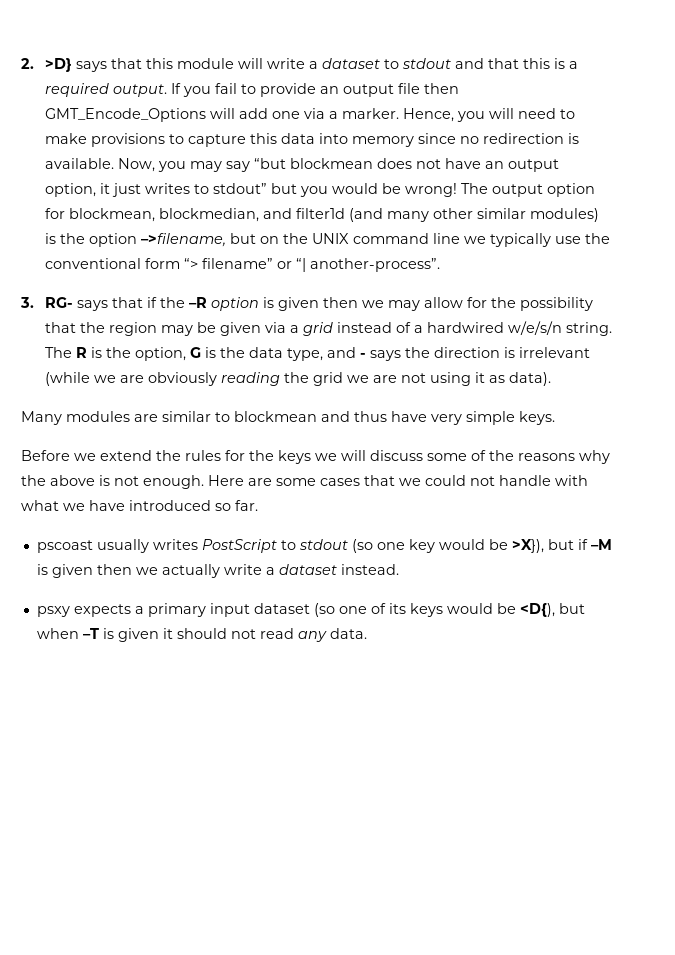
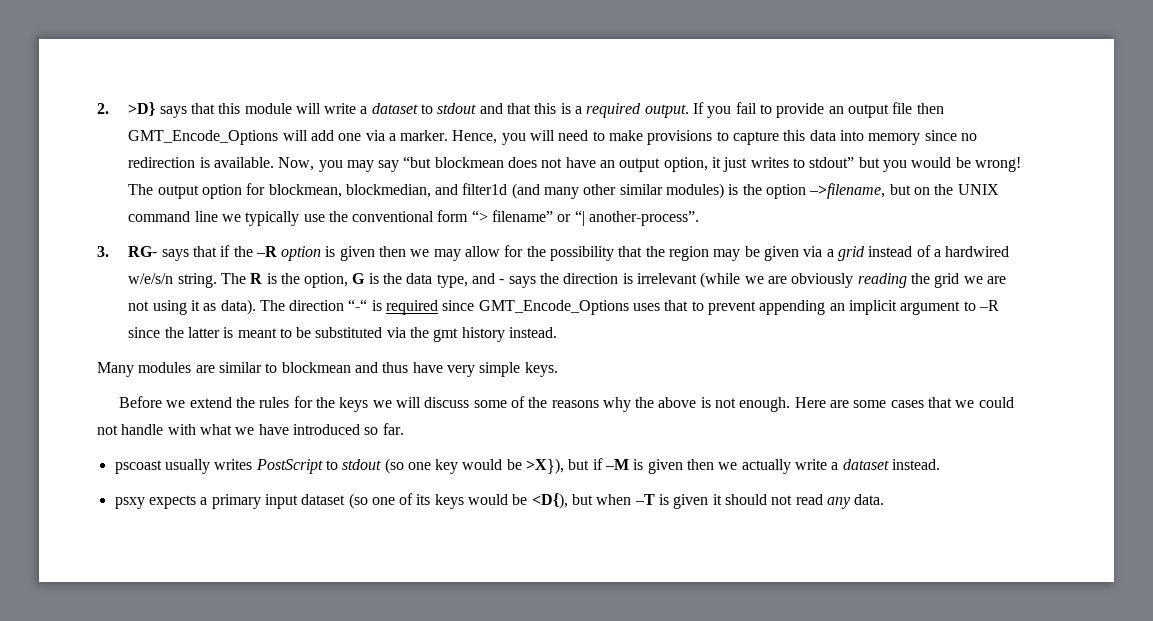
+ The direction “-“ is required since GMT_Encode_Options uses that to prevent appending an implicit argument to –R since the latter is meant to be substituted via the gmt history instead.

